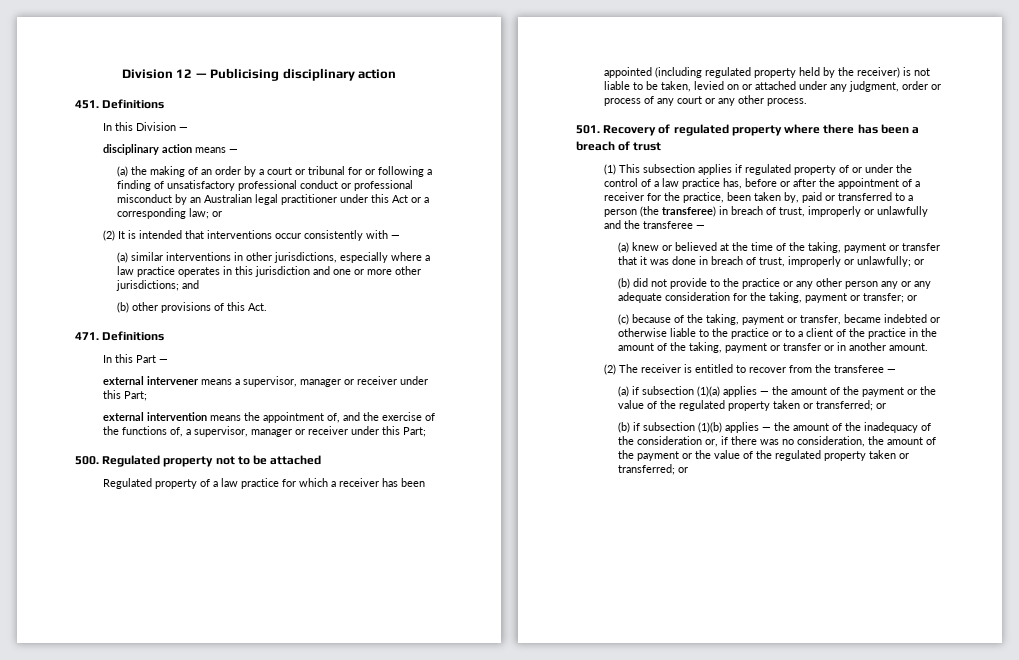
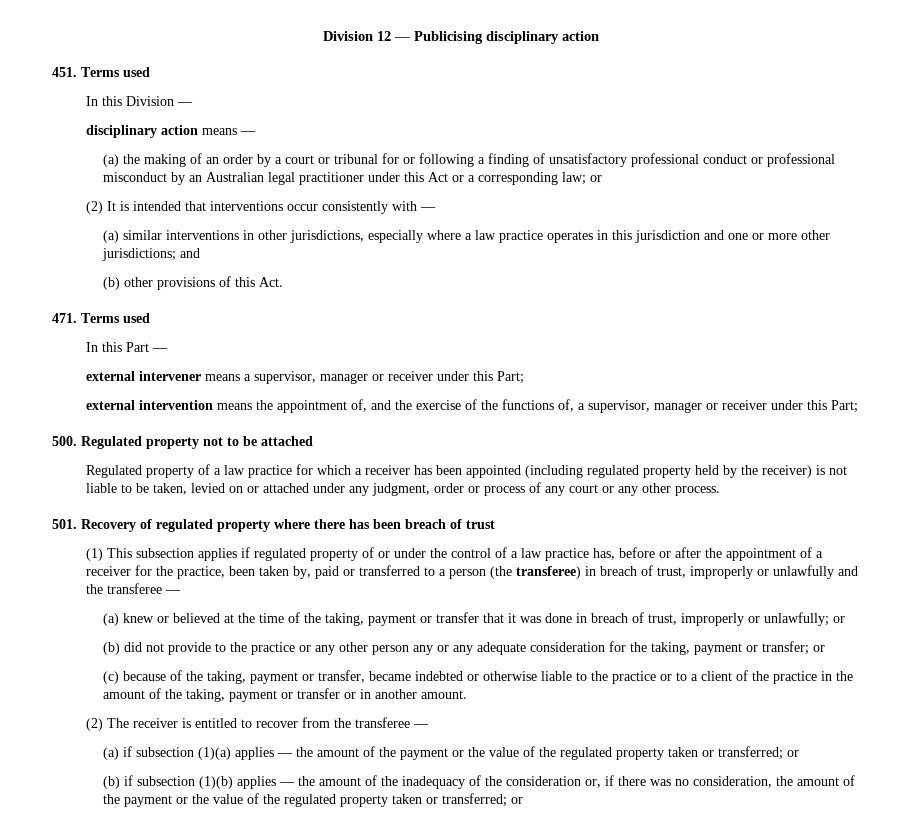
- 451. Definitions
+ 451. Terms used
- 471. Definitions
+ 471. Terms used
- 501. Recovery of regulated property where there has been a breach of trust
+ 501. Recovery of regulated property where there has been breach of trust

